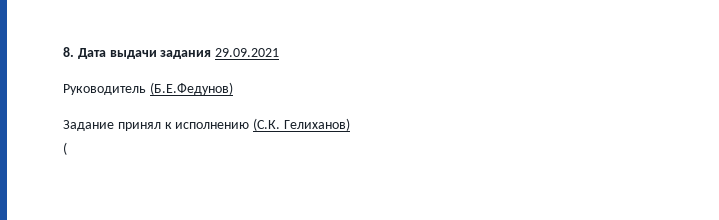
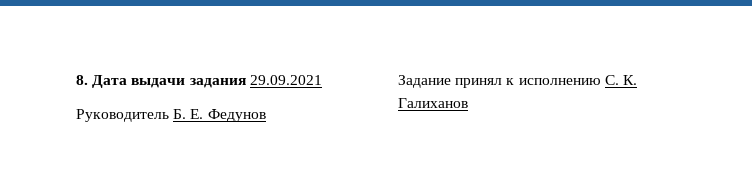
- Руководитель (Б.Е.Федунов)
+ Руководитель Б. Е. Федунов
- Задание принял к исполнению (С.К. Гелиханов)
- (
+ Задание принял к исполнению С. К. Галиханов

